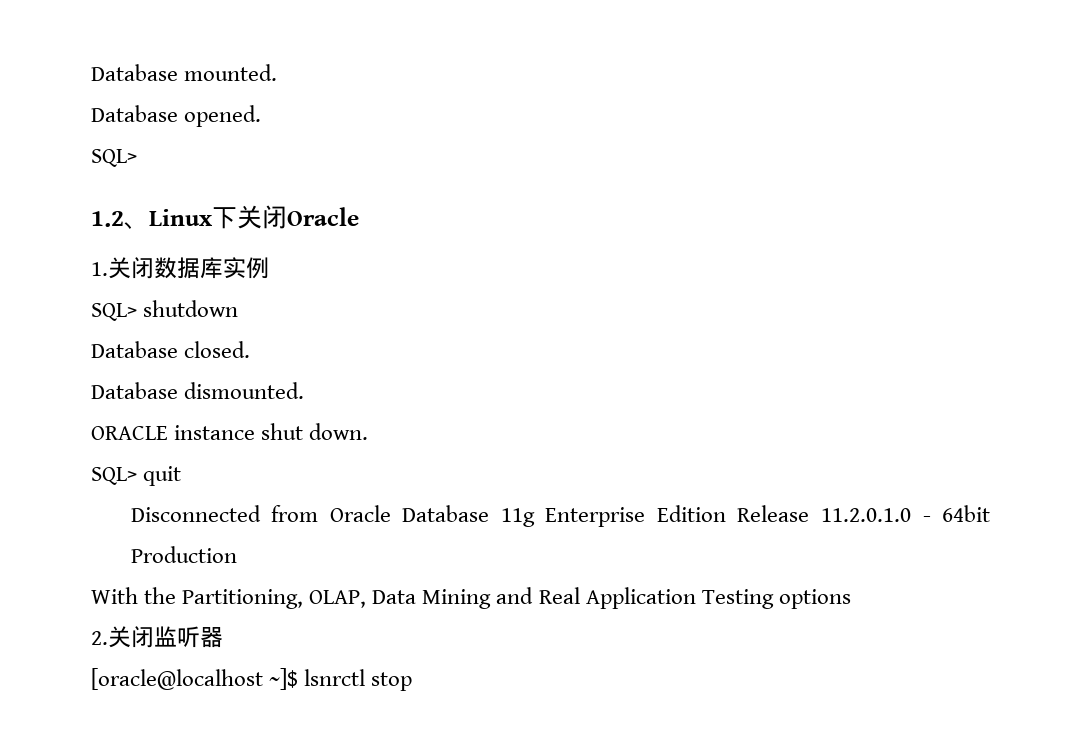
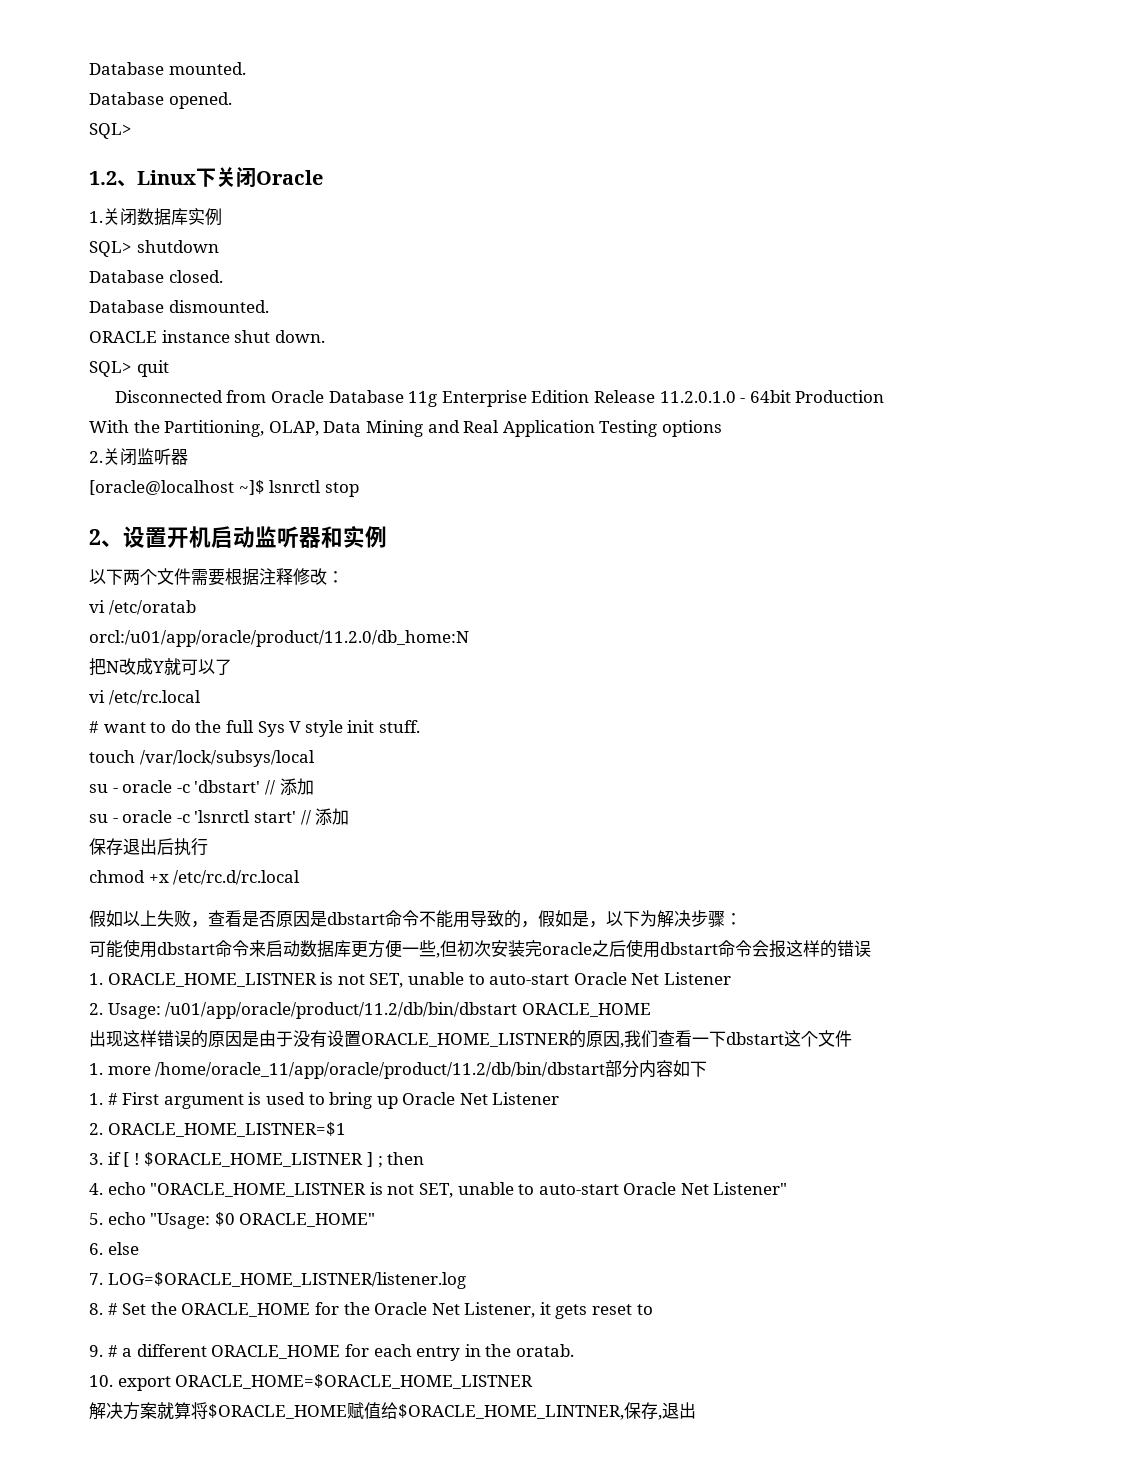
+ 2、设置开机启动监听器和实例
+ 以下两个文件需要根据注释修改：
+ vi /etc/oratab
+ orcl:/u01/app/oracle/product/11.2.0/db_home:N
+ 把N改成Y就可以了
+ vi /etc/rc.local
+ # want to do the full Sys V style init stuff.
+ touch /var/lock/subsys/local
+ su - oracle -c 'dbstart' // 添加
+ su - oracle -c 'lsnrctl start' // 添加
+ 保存退出后执行
+ chmod +x /etc/rc.d/rc.local
+ 假如以上失败，查看是否原因是dbstart命令不能用导致的，假如是，以下为解决步骤：
+ 可能使用dbstart命令来启动数据库更方便一些,但初次安装完oracle之后使用dbstart命令会报这样的错误
+ 1. ORACLE_HOME_LISTNER is not SET, unable to auto-start Oracle Net Listener
+ 2. Usage: /u01/app/oracle/product/11.2/db/bin/dbstart ORACLE_HOME
+ 出现这样错误的原因是由于没有设置ORACLE_HOME_LISTNER的原因,我们查看一下dbstart这个文件
+ 1. more /home/oracle_11/app/oracle/product/11.2/db/bin/dbstart部分内容如下
+ 1. # First argument is used to bring up Oracle Net Listener
+ 2. ORACLE_HOME_LISTNER=$1
+ 3. if [ ! $ORACLE_HOME_LISTNER ] ; then
+ 4. echo "ORACLE_HOME_LISTNER is not SET, unable to auto-start Oracle Net Listener"
+ 5. echo "Usage: $0 ORACLE_HOME"
+ 6. else
+ 7. LOG=$ORACLE_HOME_LISTNER/listener.log
+ 8. # Set the ORACLE_HOME for the Oracle Net Listener, it gets reset to
+ 9. # a different ORACLE_HOME for each entry in the oratab.
+ 10. export ORACLE_HOME=$ORACLE_HOME_LISTNER
+ 解决方案就算将$ORACLE_HOME赋值给$ORACLE_HOME_LINTNER,保存,退出

